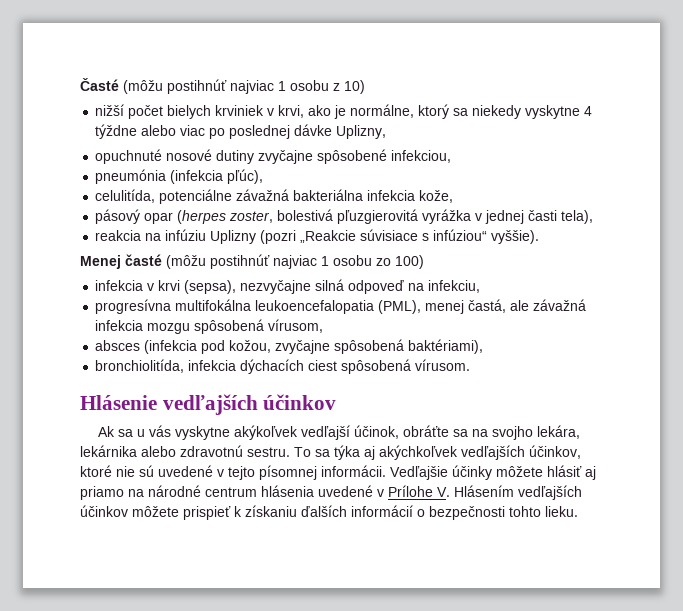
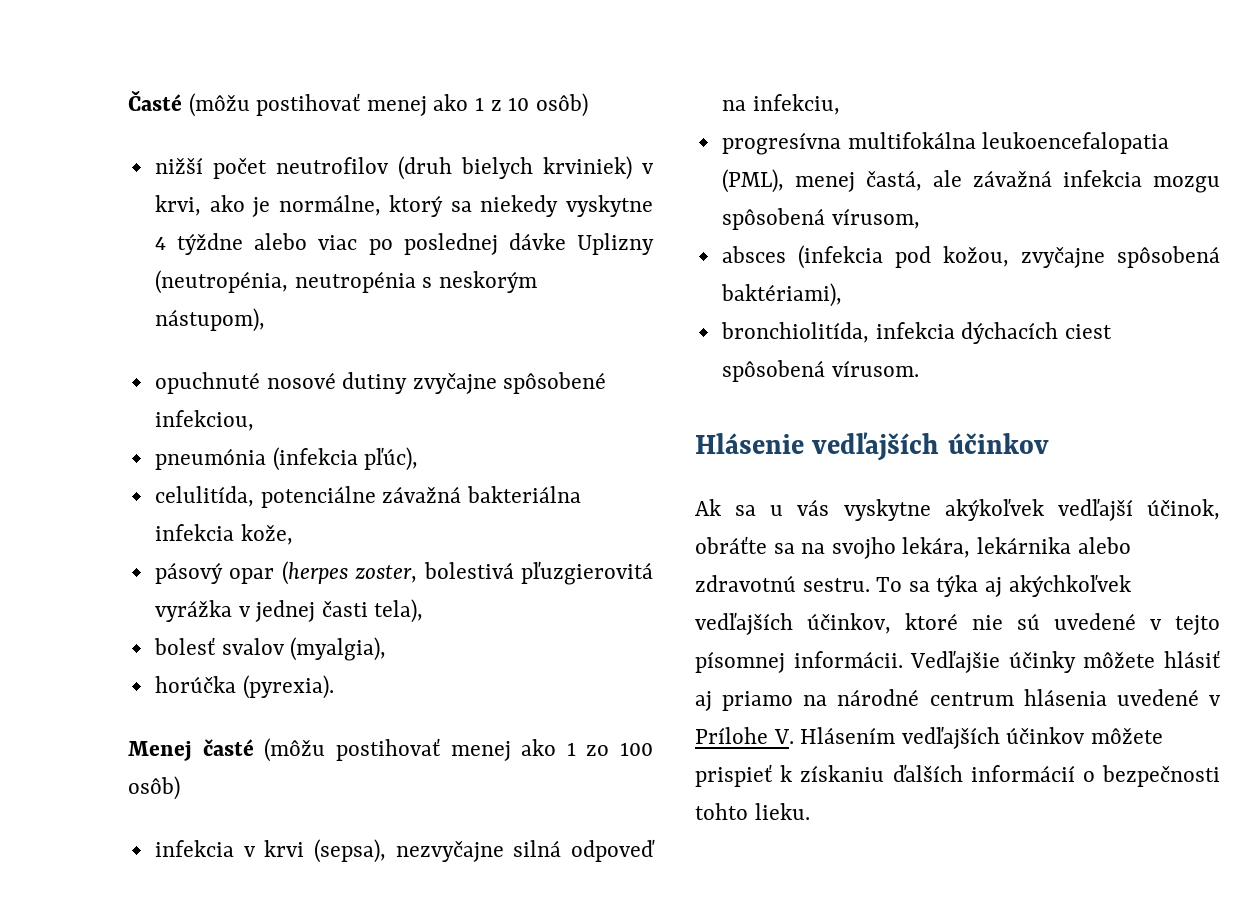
- Časté (môžu postihnúť najviac 1 osobu z 10)
- nižší počet bielych krviniek v krvi, ako je normálne, ktorý sa niekedy vyskytne 4 týždne alebo viac po poslednej dávke Uplizny,
+ Časté (môžu postihovať menej ako 1 z 10 osôb)
+ nižší počet neutrofilov (druh bielych krviniek) v krvi, ako je normálne, ktorý sa niekedy vyskytne 4 týždne alebo viac po poslednej dávke Uplizny (neutropénia, neutropénia s neskorým nástupom),
- reakcia na infúziu Uplizny (pozri „Reakcie súvisiace s infúziou“ vyššie).
- Menej časté (môžu postihnúť najviac 1 osobu zo 100)
+ bolesť svalov (myalgia),
+ horúčka (pyrexia).
+ Menej časté (môžu postihovať menej ako 1 zo 100 osôb)

